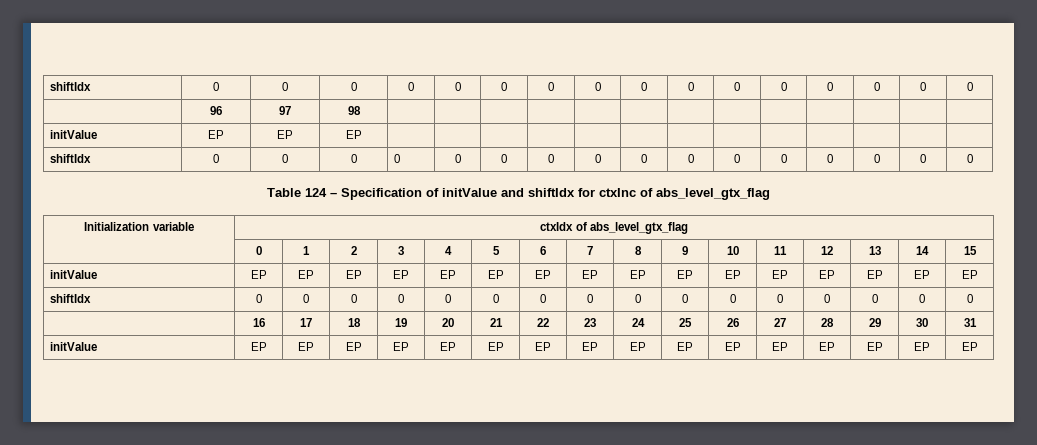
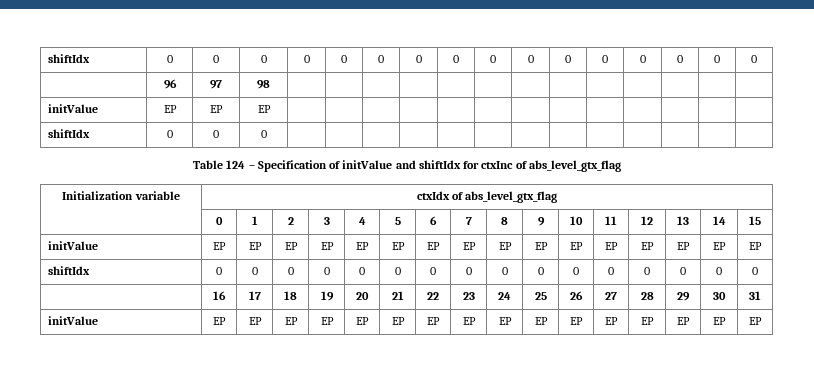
  initValue | EP | EP | EP | | | | | | | | | | | | |
- shiftIdx | 0 | 0 | 0 | 0 | 0 | 0 | 0 | 0 | 0 | 0 | 0 | 0 | 0 | 0 | 0 | 0
+ shiftIdx | 0 | 0 | 0 | | | | | | | | | | | | |

